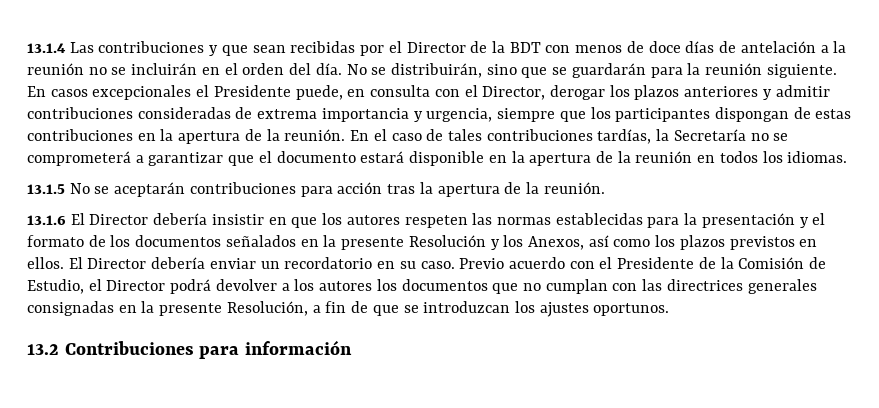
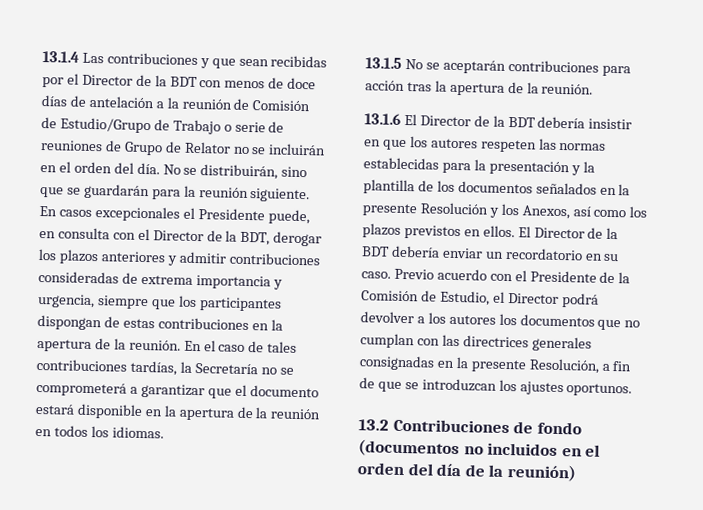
- 13.1.4 Las contribuciones y que sean recibidas por el Director de la BDT con menos de doce días de antelación a la reunión no se incluirán en el orden del día.
+ 13.1.4 Las contribuciones y que sean recibidas por el Director de la BDT con menos de doce días de antelación a la reunión de Comisión de Estudio/Grupo de Trabajo o serie de reuniones de Grupo de Relator no se incluirán en el orden del día.
- En casos excepcionales el Presidente puede, en consulta con el Director, derogar los plazos anteriores y admitir contribuciones consideradas de extrema importancia y urgencia, siempre que los participantes dispongan de estas contribuciones en la apertura de la reunión.
+ En casos excepcionales el Presidente puede, en consulta con el Director de la BDT, derogar los plazos anteriores y admitir contribuciones consideradas de extrema importancia y urgencia, siempre que los participantes dispongan de estas contribuciones en la apertura de la reunión.
- 13.1.6 El Director debería insistir en que los autores respeten las normas establecidas para la presentación y el formato de los documentos señalados en la presente Resolución y los Anexos, así como los plazos previstos en ellos.
+ 13.1.6 El Director de la BDT debería insistir en que los autores respeten las normas establecidas para la presentación y la plantilla de los documentos señalados en la presente Resolución y los Anexos, así como los plazos previstos en ellos.
- El Director debería enviar un recordatorio en su caso.
+ El Director de la BDT debería enviar un recordatorio en su caso.
- 13.2 Contribuciones para información
+ 13.2 Contribuciones de fondo (documentos no incluidos en el orden del día de la reunión)

